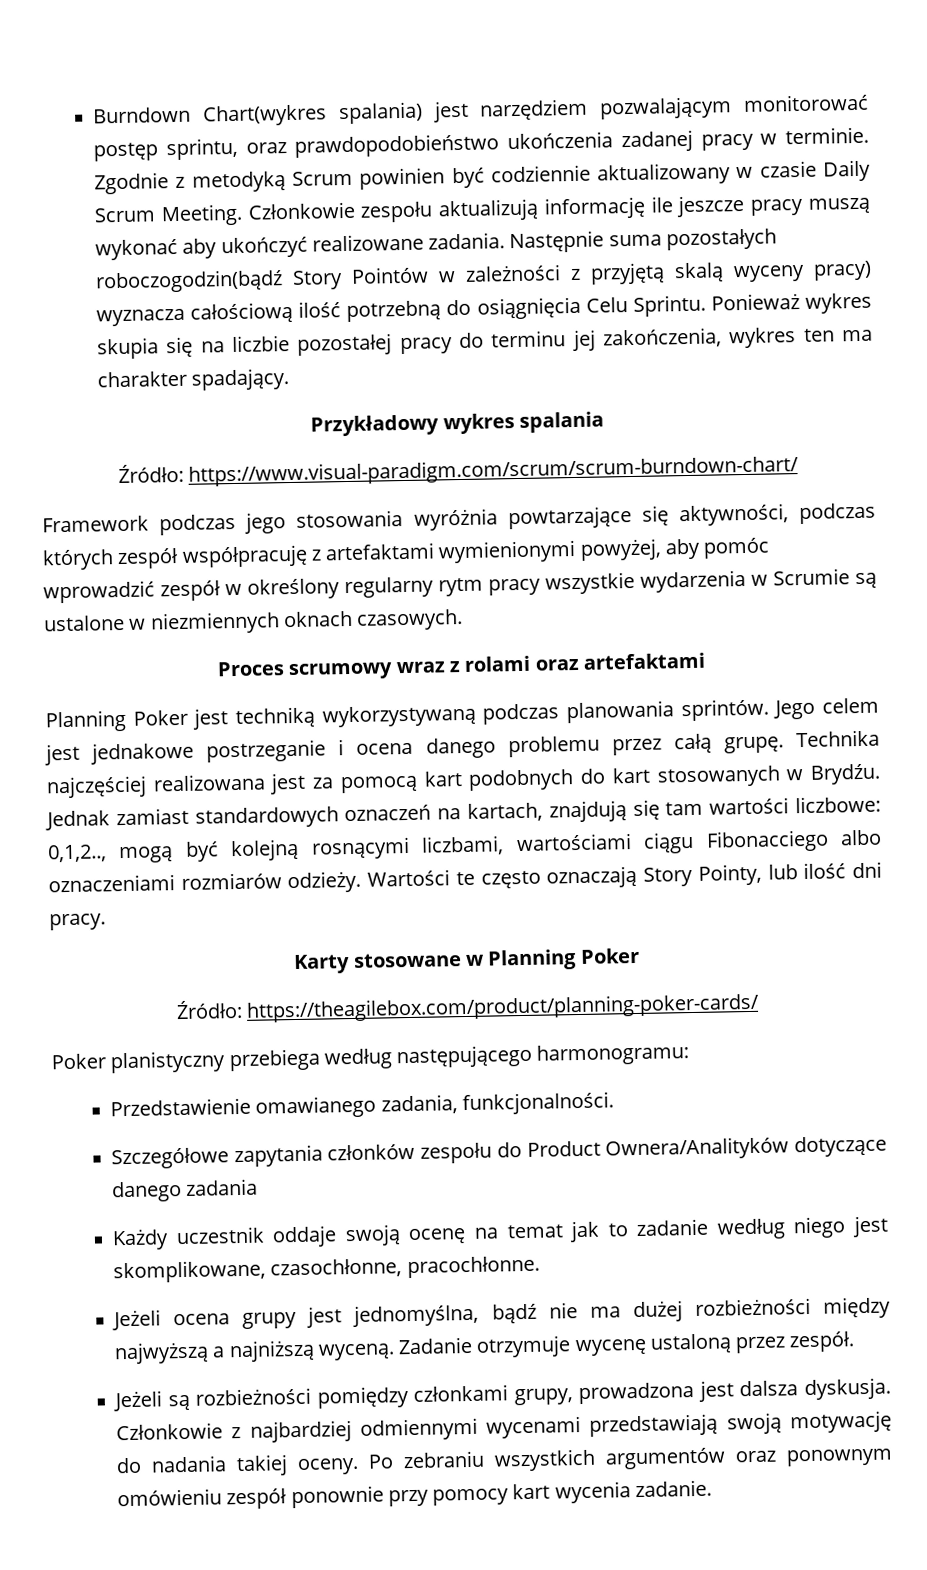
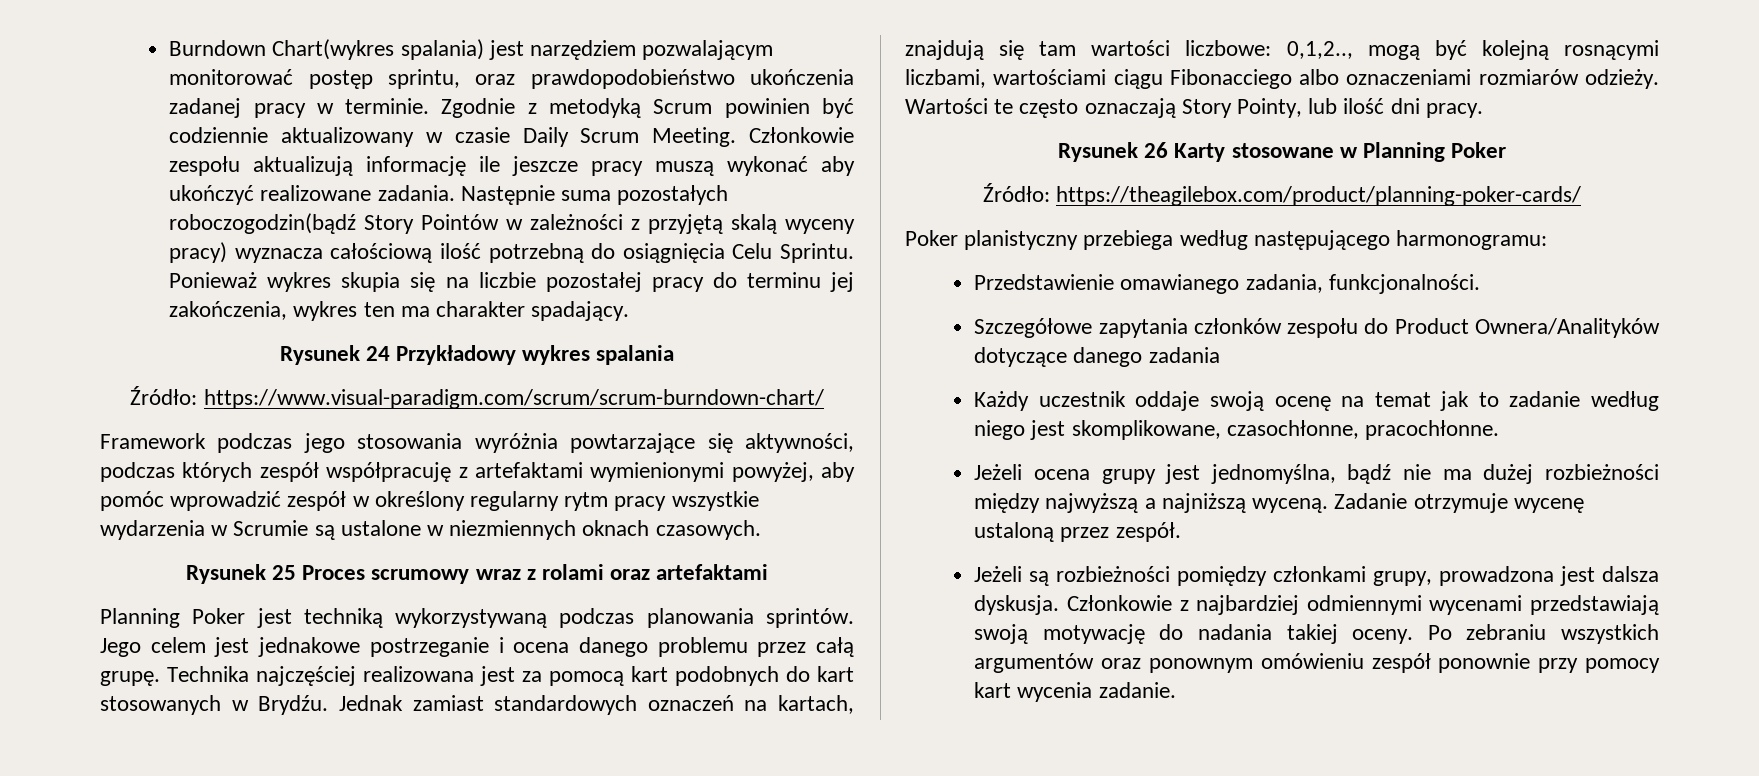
- Przykładowy wykres spalania
+ Rysunek 24 Przykładowy wykres spalania
- Proces scrumowy wraz z rolami oraz artefaktami
+ Rysunek 25 Proces scrumowy wraz z rolami oraz artefaktami
- Karty stosowane w Planning Poker
+ Rysunek 26 Karty stosowane w Planning Poker

